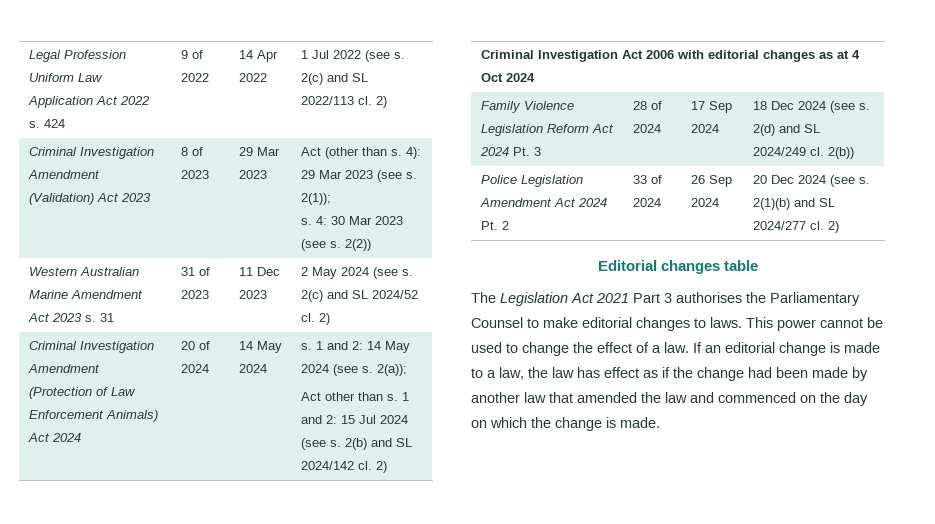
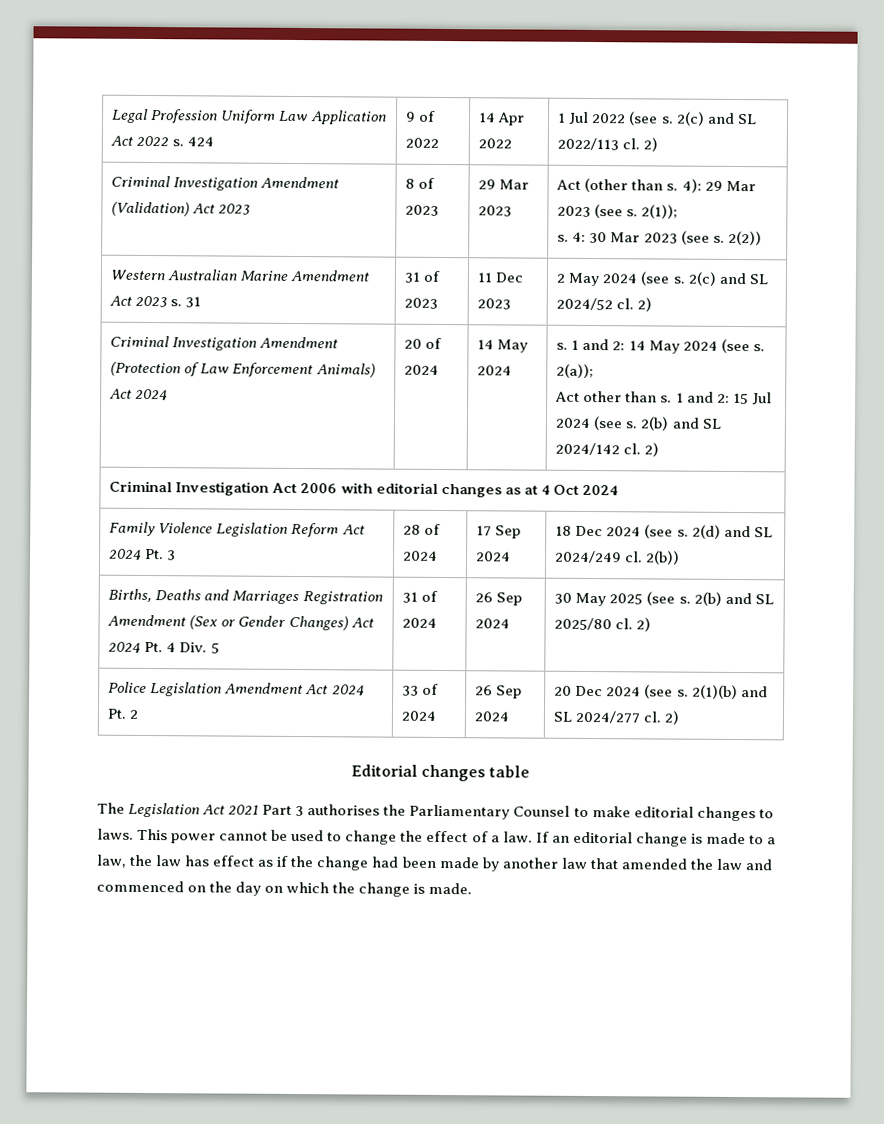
+ Births, Deaths and Marriages Registration Amendment (Sex or Gender Changes) Act 2024 Pt. 4 Div. 5 | 31 of 2024 | 26 Sep 2024 | 30 May 2025 (see s. 2(b) and SL 2025/80 cl. 2)

